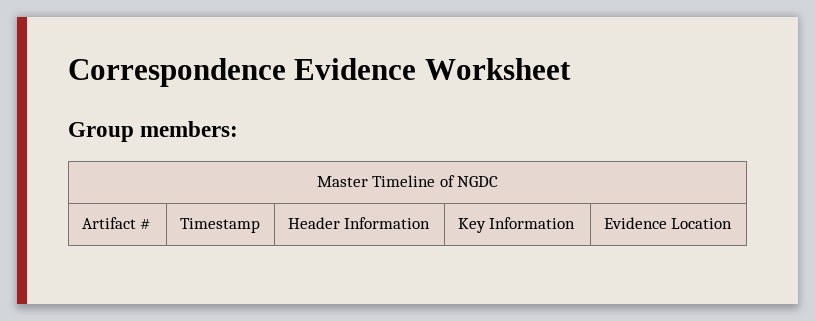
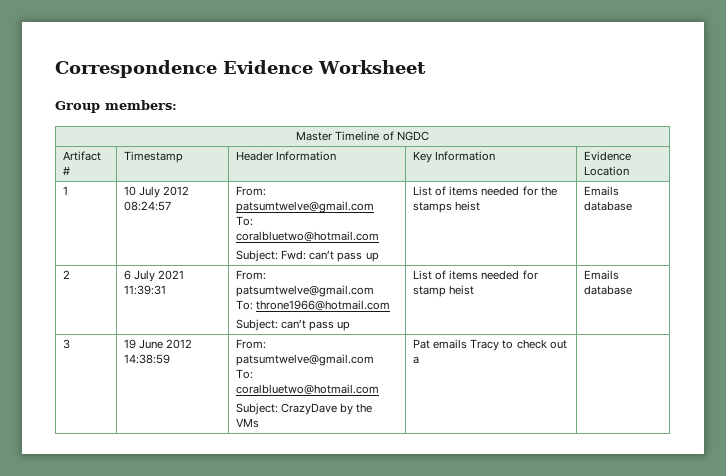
+ 1 | 10 July 2012 08:24:57 | From: patsumtwelve@gmail.com
+ To: coralbluetwo@hotmail.com
+ Subject: Fwd: can’t pass up | List of items needed for the stamps heist | Emails database
+ 2 | 6 July 2021 11:39:31 | From: patsumtwelve@gmail.com
+ To: throne1966@hotmail.com
+ Subject: can’t pass up | List of items needed for stamp heist | Emails database
+ 3 | 19 June 2012 14:38:59 | From: patsumtwelve@gmail.com
+ To: coralbluetwo@hotmail.com
+ Subject: CrazyDave by the VMs | Pat emails Tracy to check out a |

